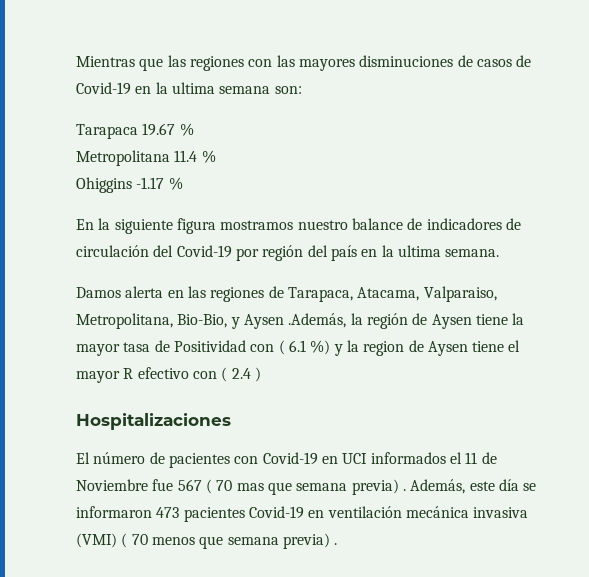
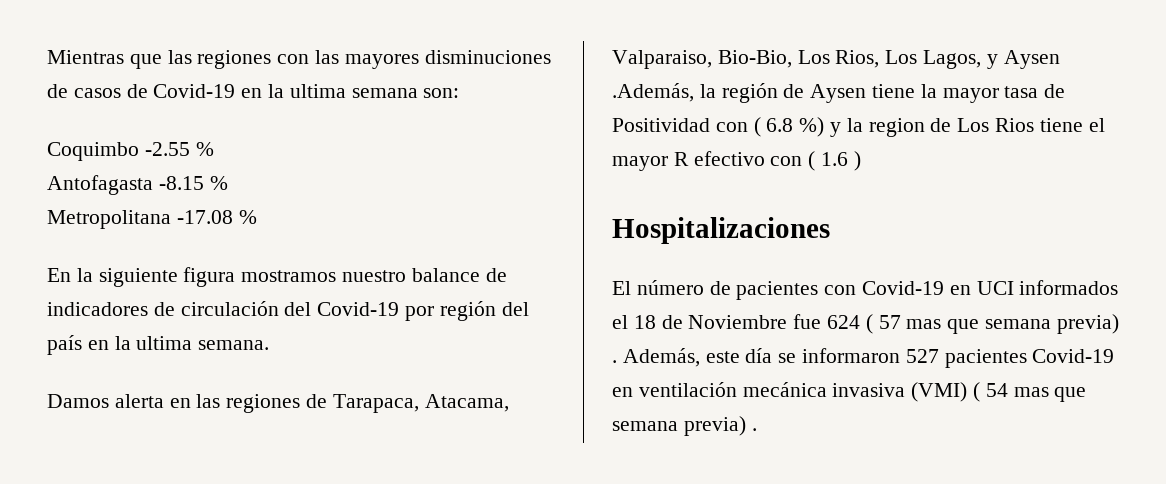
- Tarapaca 19.67 %
- Metropolitana 11.4 %
- Ohiggins -1.17 %
+ Coquimbo -2.55 %
+ Antofagasta -8.15 %
+ Metropolitana -17.08 %
- Damos alerta en las regiones de Tarapaca, Atacama, Valparaiso, Metropolitana, Bio-Bio, y Aysen .Además, la región de Aysen tiene la mayor tasa de Positividad con ( 6.1 %) y la region de Aysen tiene el mayor R efectivo con ( 2.4 )
+ Damos alerta en las regiones de Tarapaca, Atacama, Valparaiso, Bio-Bio, Los Rios, Los Lagos, y Aysen .Además, la región de Aysen tiene la mayor tasa de Positividad con ( 6.8 %) y la region de Los Rios tiene el mayor R efectivo con ( 1.6 )
- El número de pacientes con Covid-19 en UCI informados el 11 de Noviembre fue 567 ( 70 mas que semana previa) .
+ El número de pacientes con Covid-19 en UCI informados el 18 de Noviembre fue 624 ( 57 mas que semana previa) .
- Además, este día se informaron 473 pacientes Covid-19 en ventilación mecánica invasiva (VMI) ( 70 menos que semana previa) .
+ Además, este día se informaron 527 pacientes Covid-19 en ventilación mecánica invasiva (VMI) ( 54 mas que semana previa) .

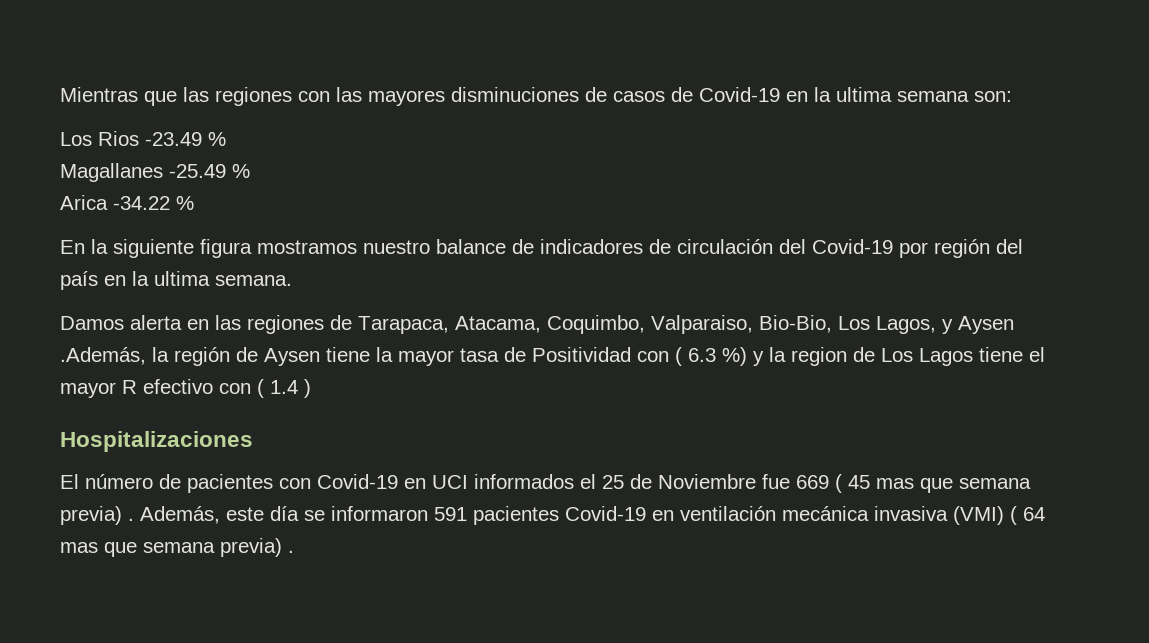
- Coquimbo -2.55 %
- Antofagasta -8.15 %
- Metropolitana -17.08 %
+ Los Rios -23.49 %
+ Magallanes -25.49 %
+ Arica -34.22 %
- Damos alerta en las regiones de Tarapaca, Atacama, Valparaiso, Bio-Bio, Los Rios, Los Lagos, y Aysen .Además, la región de Aysen tiene la mayor tasa de Positividad con ( 6.8 %) y la region de Los Rios tiene el mayor R efectivo con ( 1.6 )
+ Damos alerta en las regiones de Tarapaca, Atacama, Coquimbo, Valparaiso, Bio-Bio, Los Lagos, y Aysen .Además, la región de Aysen tiene la mayor tasa de Positividad con ( 6.3 %) y la region de Los Lagos tiene el mayor R efectivo con ( 1.4 )
- El número de pacientes con Covid-19 en UCI informados el 18 de Noviembre fue 624 ( 57 mas que semana previa) .
+ El número de pacientes con Covid-19 en UCI informados el 25 de Noviembre fue 669 ( 45 mas que semana previa) .
- Además, este día se informaron 527 pacientes Covid-19 en ventilación mecánica invasiva (VMI) ( 54 mas que semana previa) .
+ Además, este día se informaron 591 pacientes Covid-19 en ventilación mecánica invasiva (VMI) ( 64 mas que semana previa) .

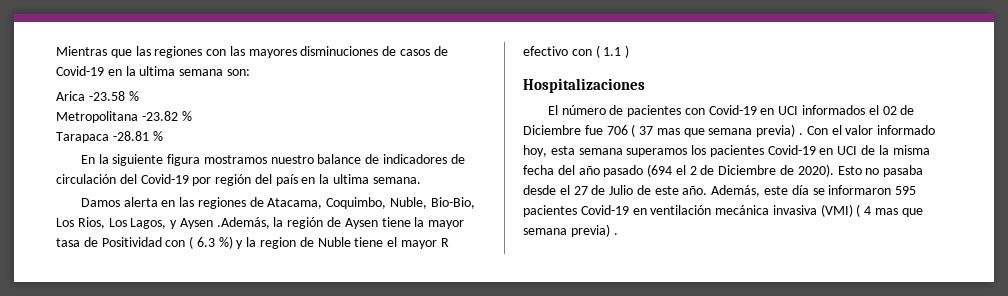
- Los Rios -23.49 %
- Magallanes -25.49 %
- Arica -34.22 %
+ Arica -23.58 %
+ Metropolitana -23.82 %
+ Tarapaca -28.81 %
- Damos alerta en las regiones de Tarapaca, Atacama, Coquimbo, Valparaiso, Bio-Bio, Los Lagos, y Aysen .Además, la región de Aysen tiene la mayor tasa de Positividad con ( 6.3 %) y la region de Los Lagos tiene el mayor R efectivo con ( 1.4 )
+ Damos alerta en las regiones de Atacama, Coquimbo, Nuble, Bio-Bio, Los Rios, Los Lagos, y Aysen .Además, la región de Aysen tiene la mayor tasa de Positividad con ( 6.3 %) y la region de Nuble tiene el mayor R efectivo con ( 1.1 )
- El número de pacientes con Covid-19 en UCI informados el 25 de Noviembre fue 669 ( 45 mas que semana previa) .
+ El número de pacientes con Covid-19 en UCI informados el 02 de Diciembre fue 706 ( 37 mas que semana previa) . Con el valor informado hoy, esta semana superamos los pacientes Covid-19 en UCI de la misma fecha del año pasado (694 el 2 de Diciembre de 2020). Esto no pasaba desde el 27 de Julio de este año.
- Además, este día se informaron 591 pacientes Covid-19 en ventilación mecánica invasiva (VMI) ( 64 mas que semana previa) .
+ Además, este día se informaron 595 pacientes Covid-19 en ventilación mecánica invasiva (VMI) ( 4 mas que semana previa) .

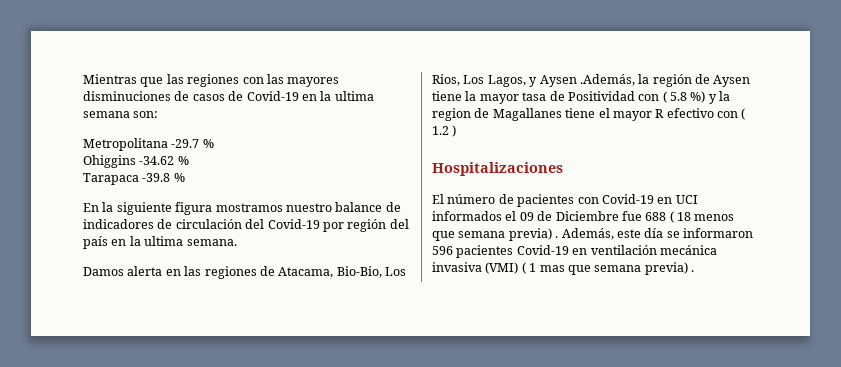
- Arica -23.58 %
- Metropolitana -23.82 %
+ Metropolitana -29.7 %
+ Ohiggins -34.62 %
- Tarapaca -28.81 %
+ Tarapaca -39.8 %
- Damos alerta en las regiones de Atacama, Coquimbo, Nuble, Bio-Bio, Los Rios, Los Lagos, y Aysen .Además, la región de Aysen tiene la mayor tasa de Positividad con ( 6.3 %) y la region de Nuble tiene el mayor R efectivo con ( 1.1 )
+ Damos alerta en las regiones de Atacama, Bio-Bio, Los Rios, Los Lagos, y Aysen .Además, la región de Aysen tiene la mayor tasa de Positividad con ( 5.8 %) y la region de Magallanes tiene el mayor R efectivo con ( 1.2 )
- El número de pacientes con Covid-19 en UCI informados el 02 de Diciembre fue 706 ( 37 mas que semana previa) . Con el valor informado hoy, esta semana superamos los pacientes Covid-19 en UCI de la misma fecha del año pasado (694 el 2 de Diciembre de 2020). Esto no pasaba desde el 27 de Julio de este año.
+ El número de pacientes con Covid-19 en UCI informados el 09 de Diciembre fue 688 ( 18 menos que semana previa) .
- Además, este día se informaron 595 pacientes Covid-19 en ventilación mecánica invasiva (VMI) ( 4 mas que semana previa) .
+ Además, este día se informaron 596 pacientes Covid-19 en ventilación mecánica invasiva (VMI) ( 1 mas que semana previa) .

